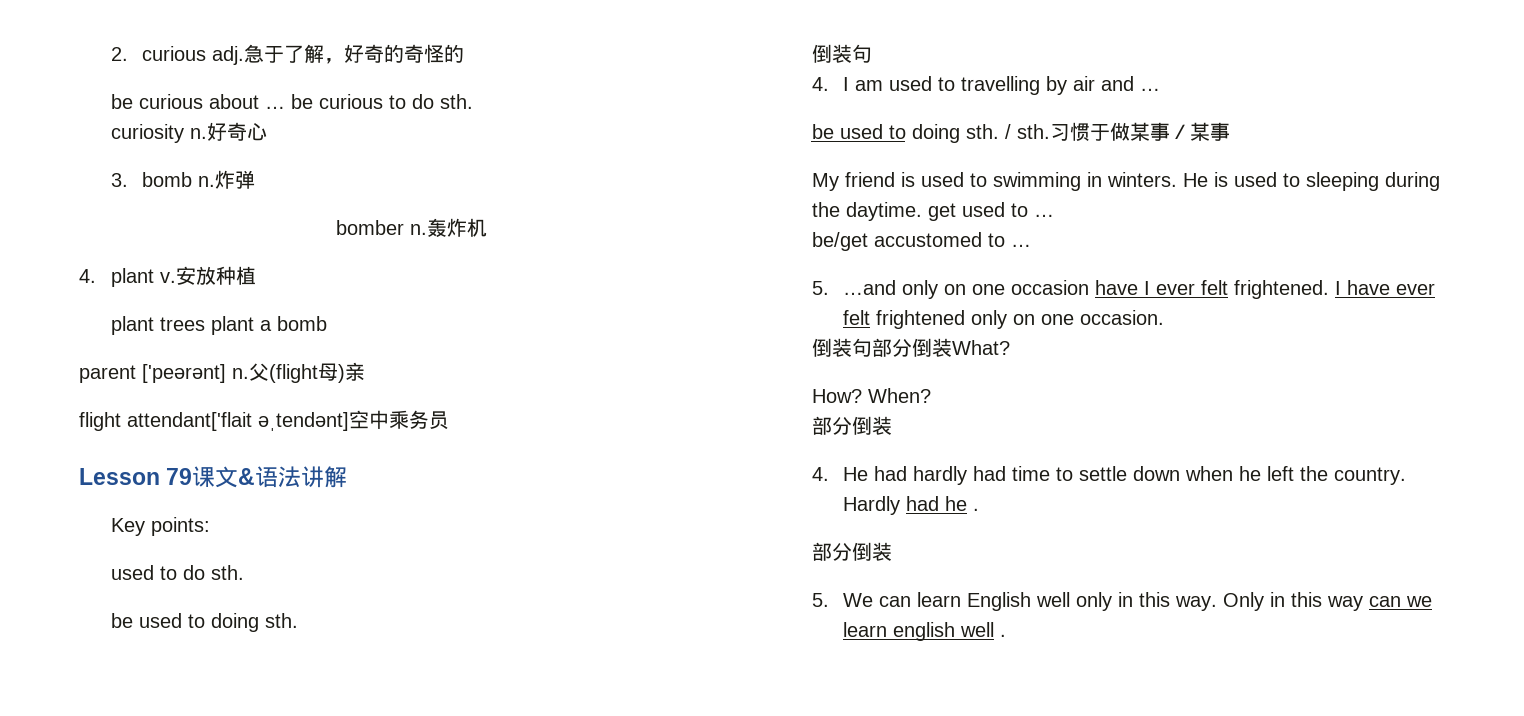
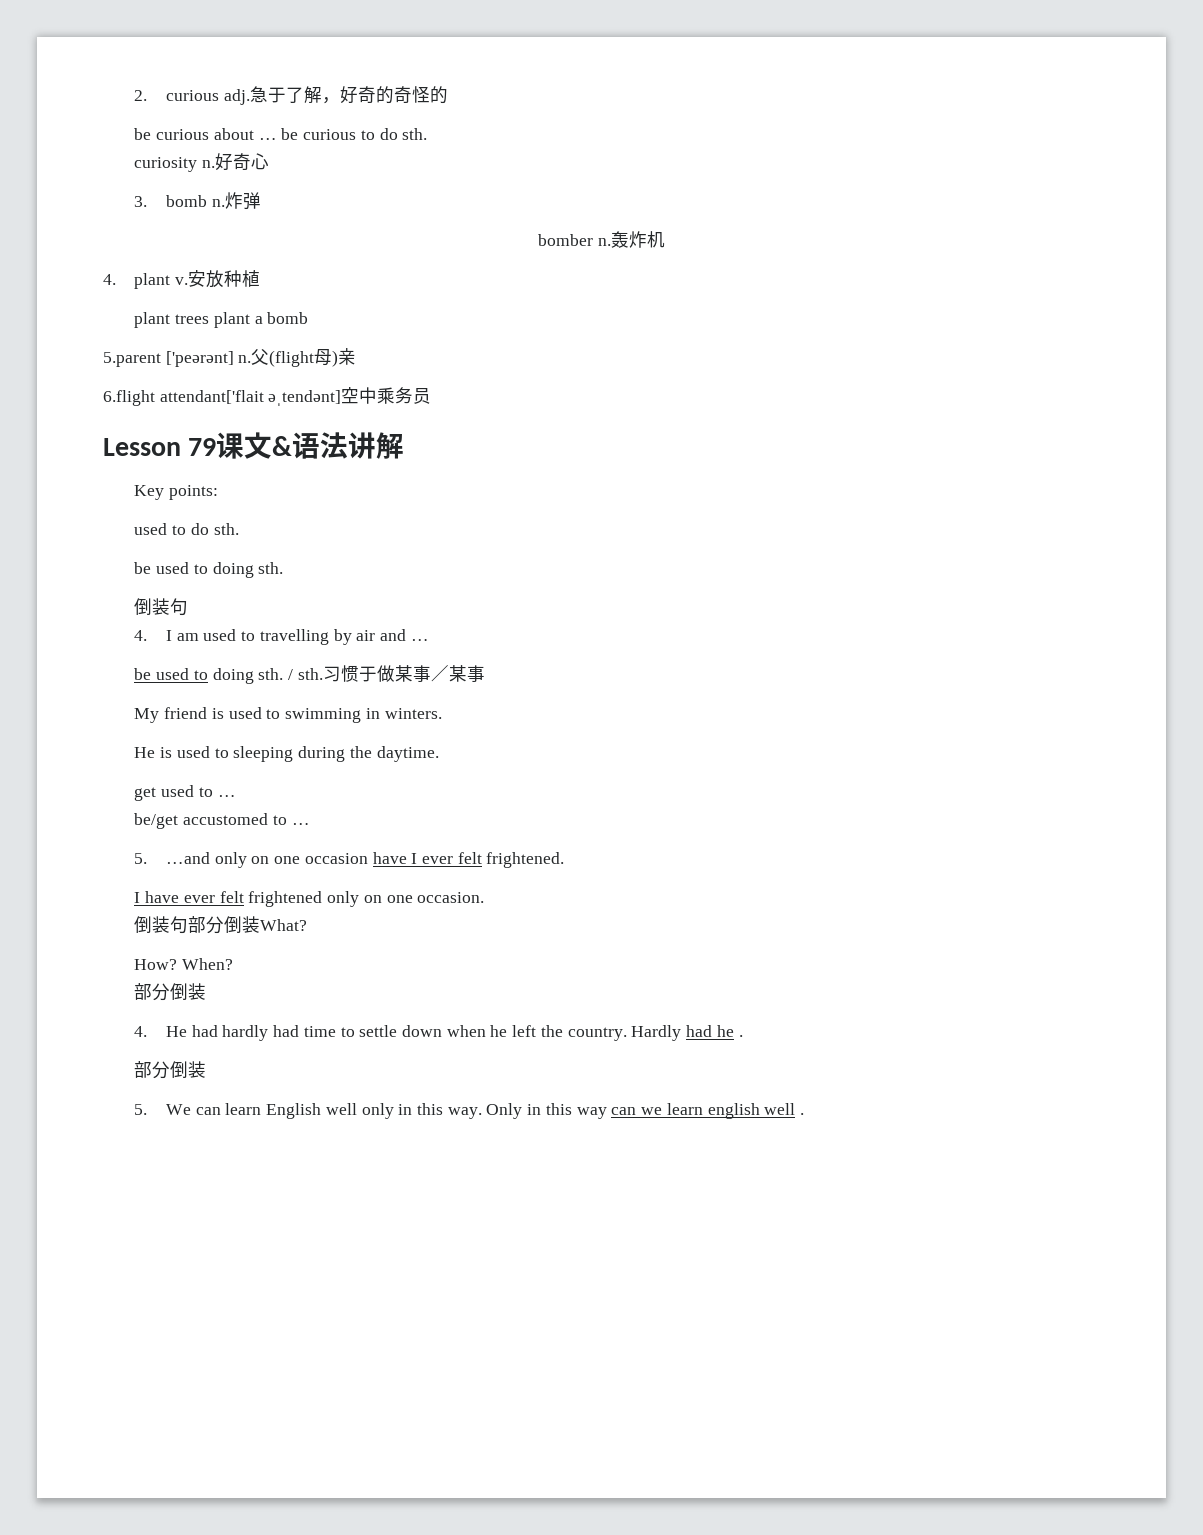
- parent ['peərənt] n.
+ 5.parent ['peərənt] n.
- flight attendant['flait əˌtendənt]空中乘务员
+ 6.flight attendant['flait əˌtendənt]空中乘务员
- My friend is used to swimming in winters. He is used to sleeping during the daytime. get used to …
+ My friend is used to swimming in winters.
+ He is used to sleeping during the daytime.
+ get used to …
- 5. …and only on one occasion have I ever felt frightened. I have ever felt frightened only on one occasion.
+ 5. …and only on one occasion have I ever felt frightened.
+ I have ever felt frightened only on one occasion.

